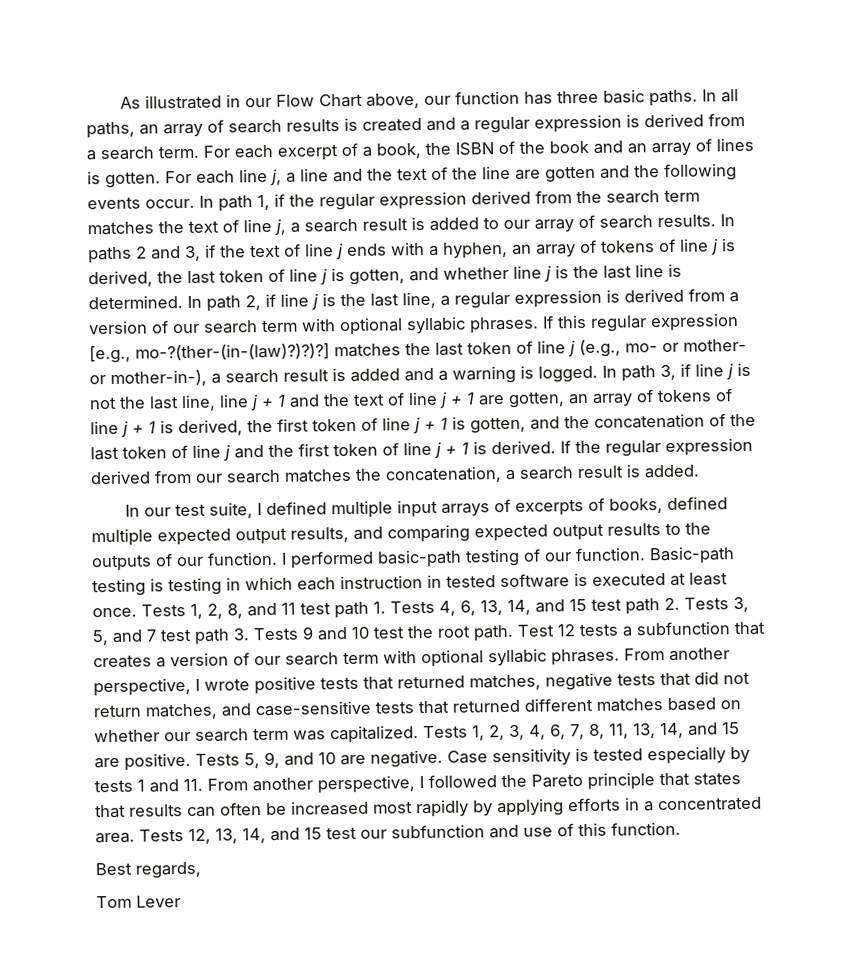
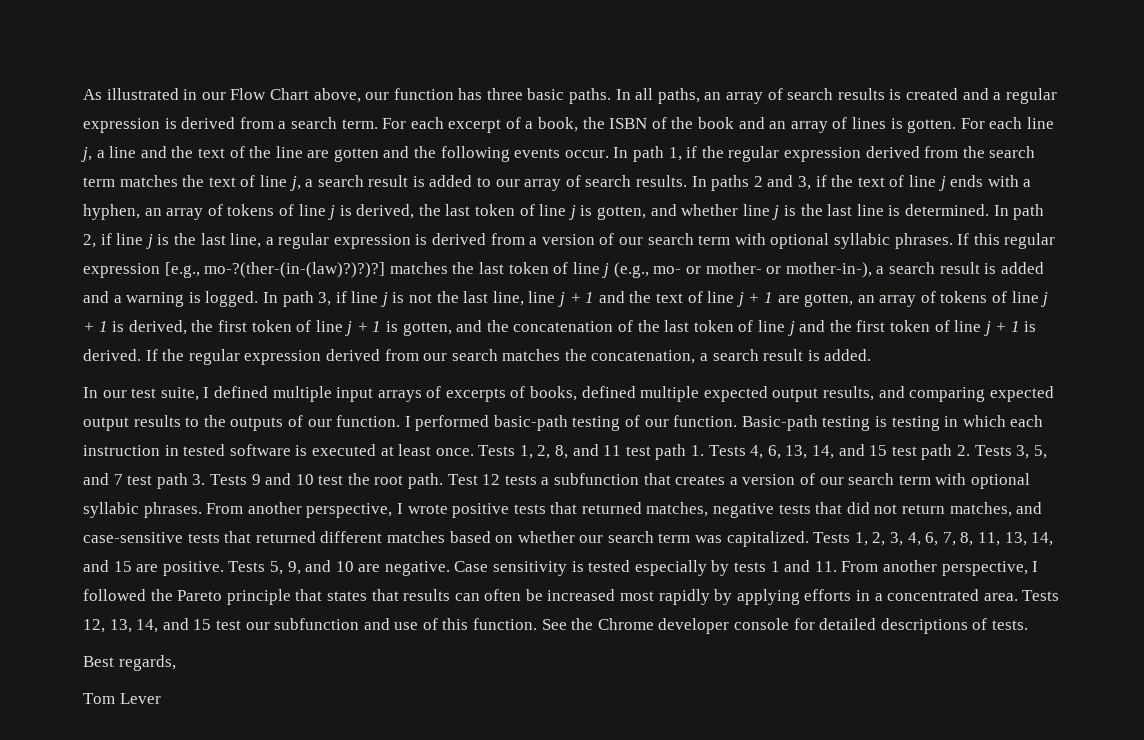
+ See the Chrome developer console for detailed descriptions of tests.

